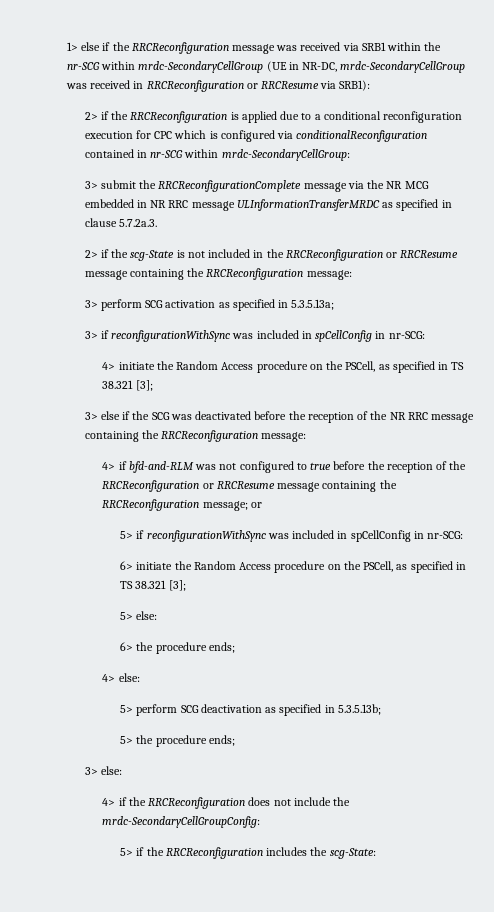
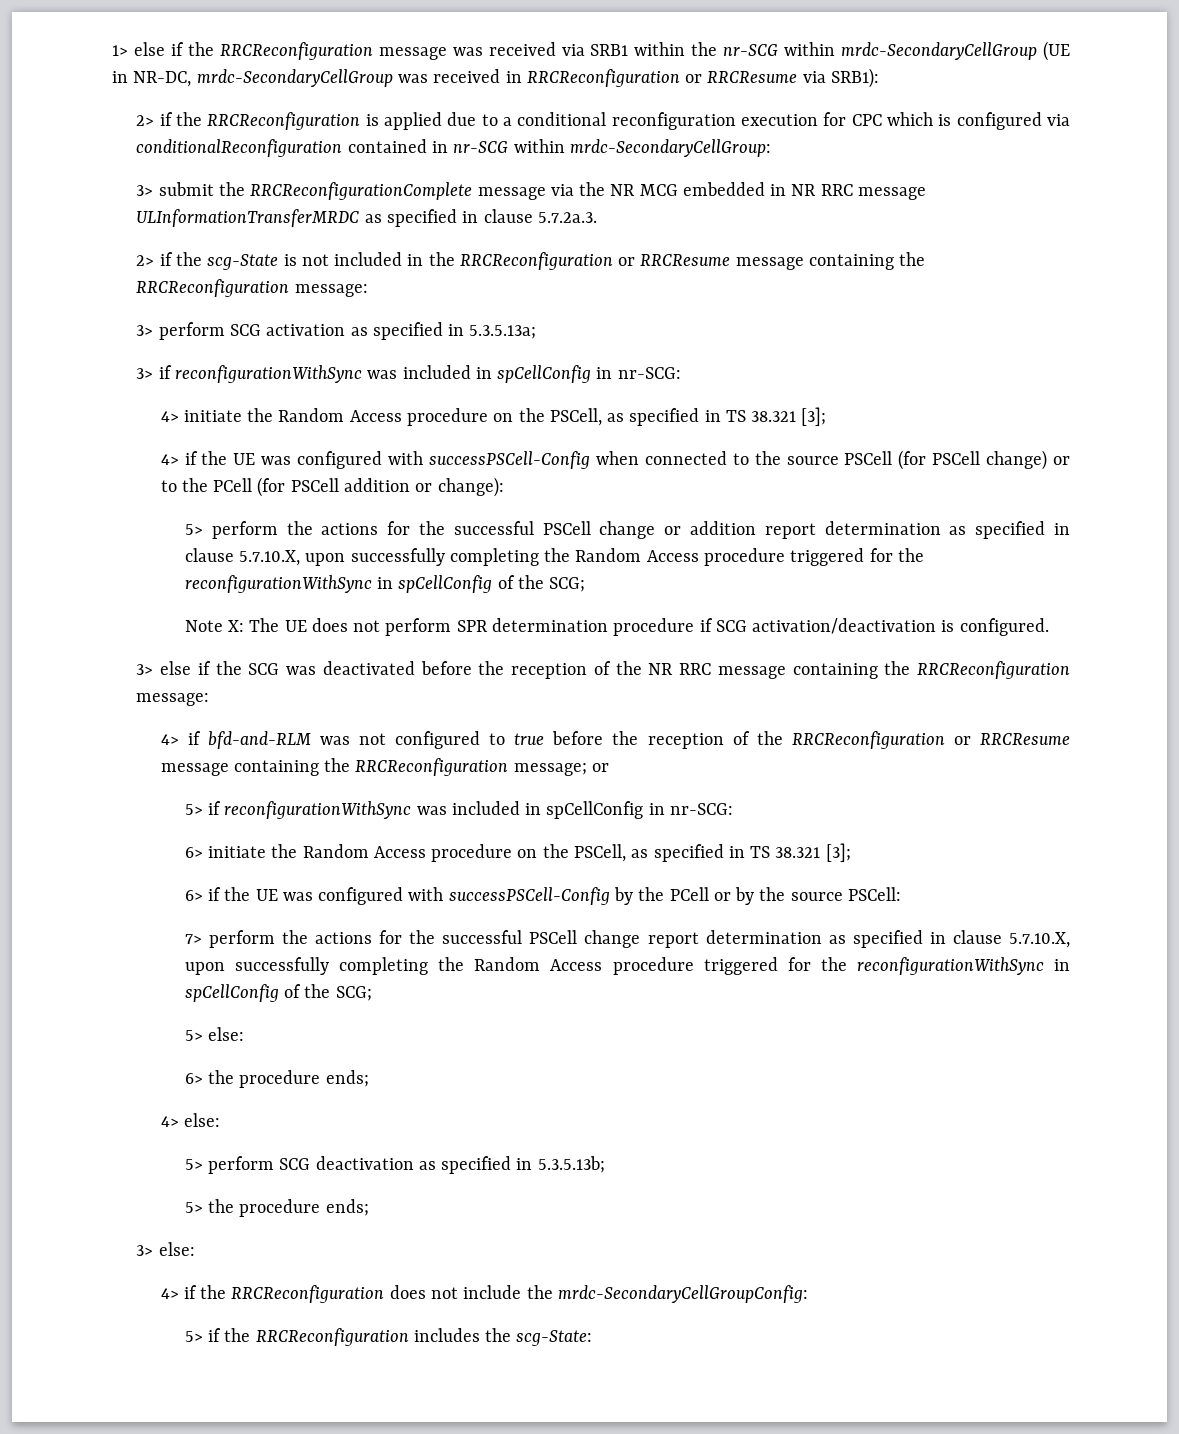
+ 4> if the UE was configured with successPSCell-Config when connected to the source PSCell (for PSCell change) or to the PCell (for PSCell addition or change):
+ 5> perform the actions for the successful PSCell change or addition report determination as specified in clause 5.7.10.X, upon successfully completing the Random Access procedure triggered for the reconfigurationWithSync in spCellConfig of the SCG;
+ Note X: The UE does not perform SPR determination procedure if SCG activation/deactivation is configured.
+ 6> if the UE was configured with successPSCell-Config by the PCell or by the source PSCell:
+ 7> perform the actions for the successful PSCell change report determination as specified in clause 5.7.10.X, upon successfully completing the Random Access procedure triggered for the reconfigurationWithSync in spCellConfig of the SCG;

